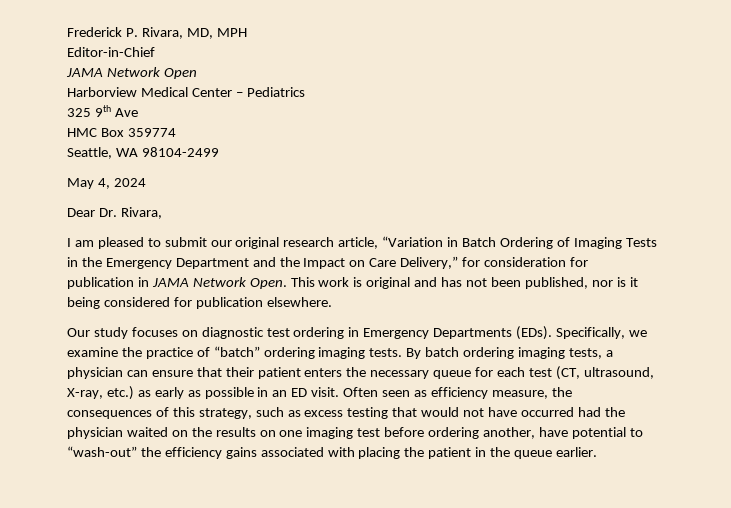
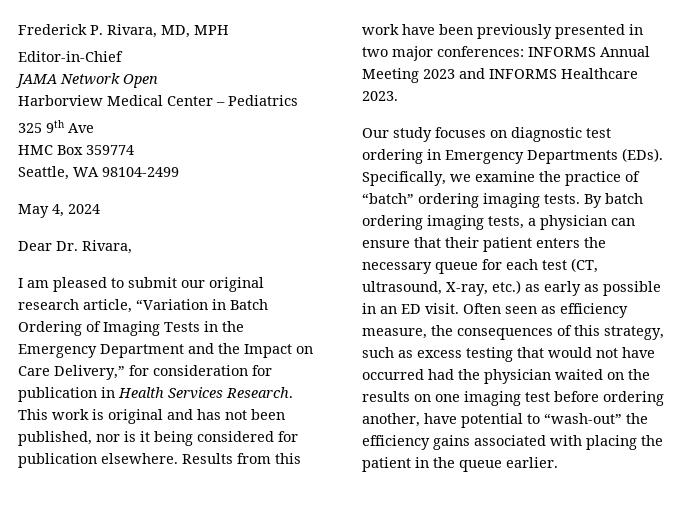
- I am pleased to submit our original research article, “Variation in Batch Ordering of Imaging Tests in the Emergency Department and the Impact on Care Delivery,” for consideration for publication in JAMA Network Open.
+ I am pleased to submit our original research article, “Variation in Batch Ordering of Imaging Tests in the Emergency Department and the Impact on Care Delivery,” for consideration for publication in Health Services Research.
+ Results from this work have been previously presented in two major conferences: INFORMS Annual Meeting 2023 and INFORMS Healthcare 2023.

